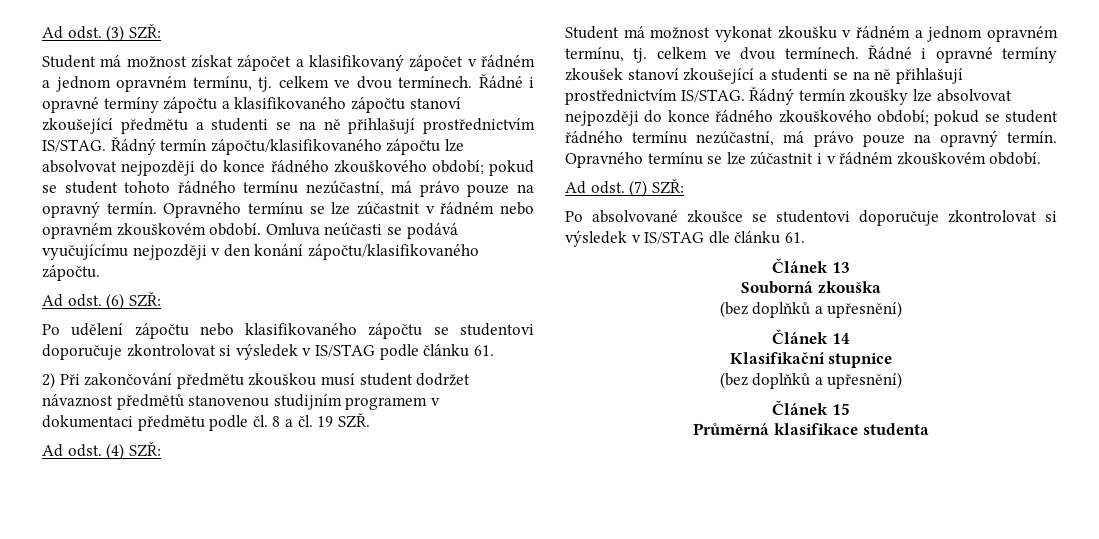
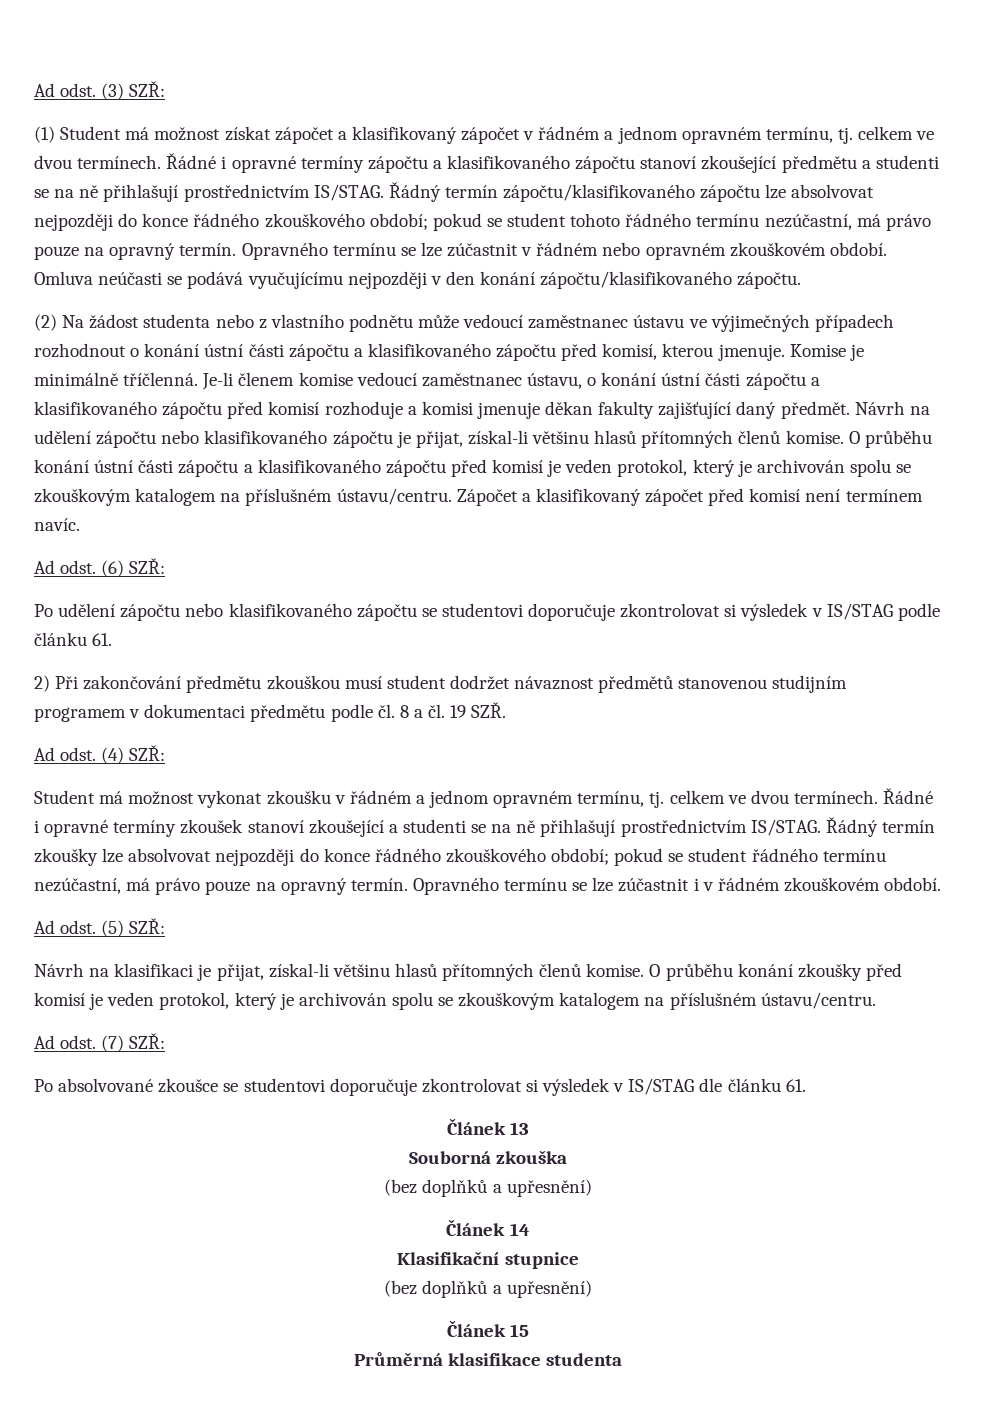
- Student má možnost získat zápočet a klasifikovaný zápočet v řádném a jednom opravném termínu, tj. celkem ve dvou termínech.
+ (1) Student má možnost získat zápočet a klasifikovaný zápočet v řádném a jednom opravném termínu, tj. celkem ve dvou termínech.
+ (2) Na žádost studenta nebo z vlastního podnětu může vedoucí zaměstnanec ústavu ve výjimečných případech rozhodnout o konání ústní části zápočtu a klasifikovaného zápočtu před komisí, kterou jmenuje. Komise je minimálně tříčlenná. Je-li členem komise vedoucí zaměstnanec ústavu, o konání ústní části zápočtu a klasifikovaného zápočtu před komisí rozhoduje a komisi jmenuje děkan fakulty zajišťující daný předmět. Návrh na udělení zápočtu nebo klasifikovaného zápočtu je přijat, získal-li většinu hlasů přítomných členů komise. O průběhu konání ústní části zápočtu a klasifikovaného zápočtu před komisí je veden protokol, který je archivován spolu se zkouškovým katalogem na příslušném ústavu/centru. Zápočet a klasifikovaný zápočet před komisí není termínem navíc.
+ Ad odst. (5) SZŘ:
+ Návrh na klasifikaci je přijat, získal-li většinu hlasů přítomných členů komise. O průběhu konání zkoušky před komisí je veden protokol, který je archivován spolu se zkouškovým katalogem na příslušném ústavu/centru.

